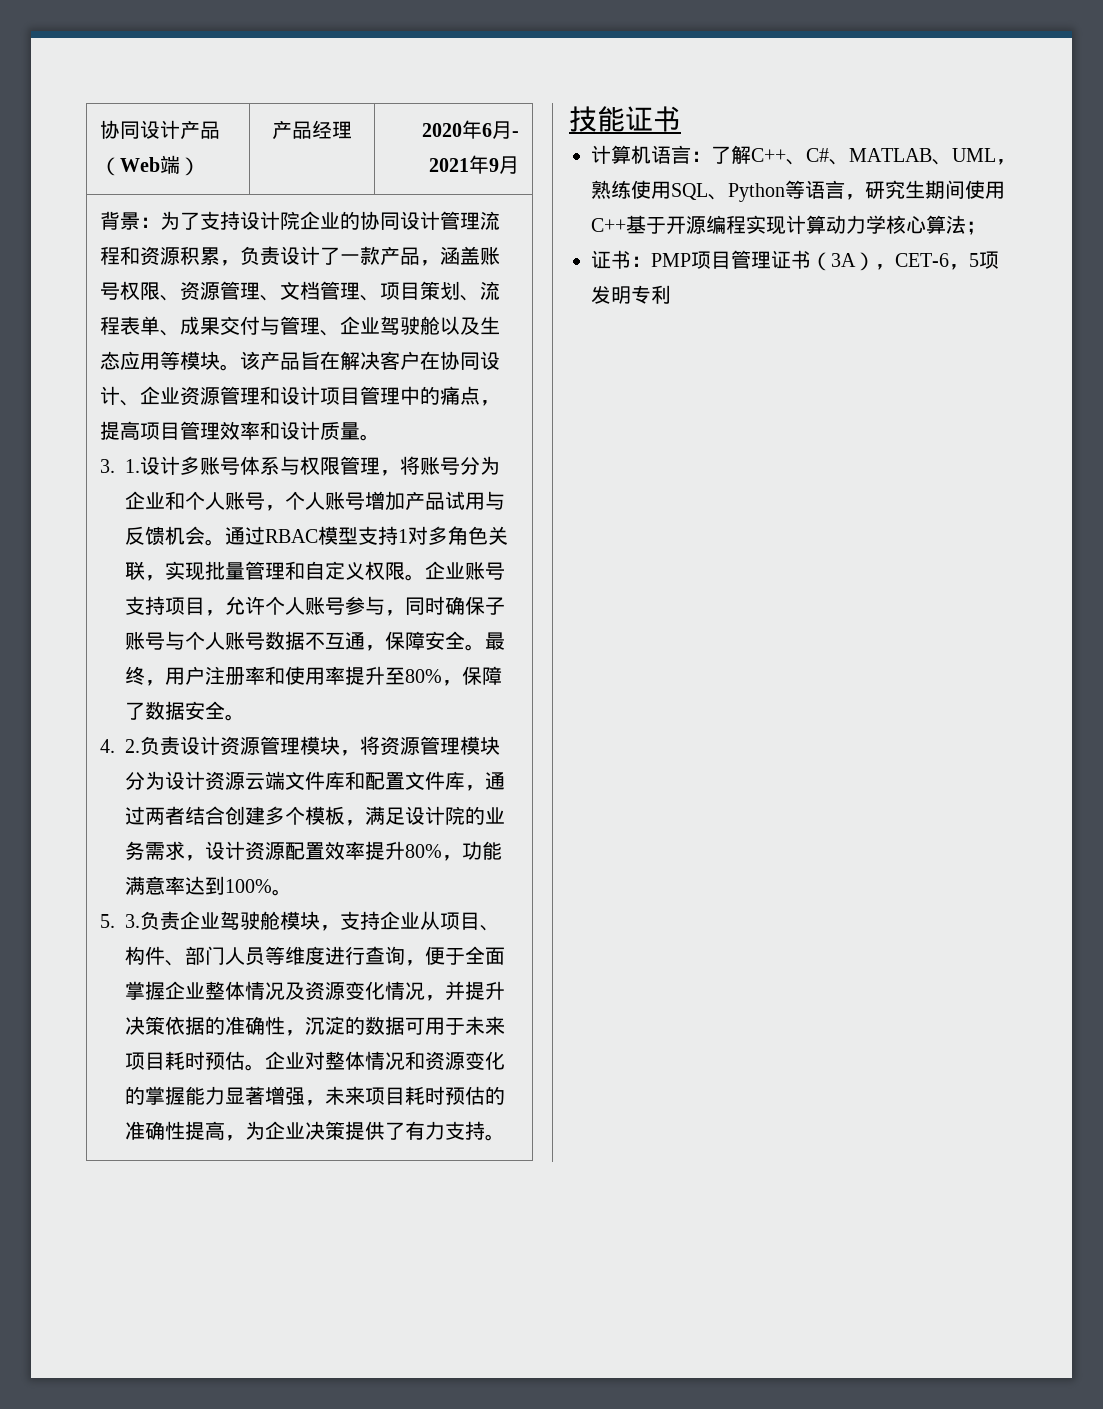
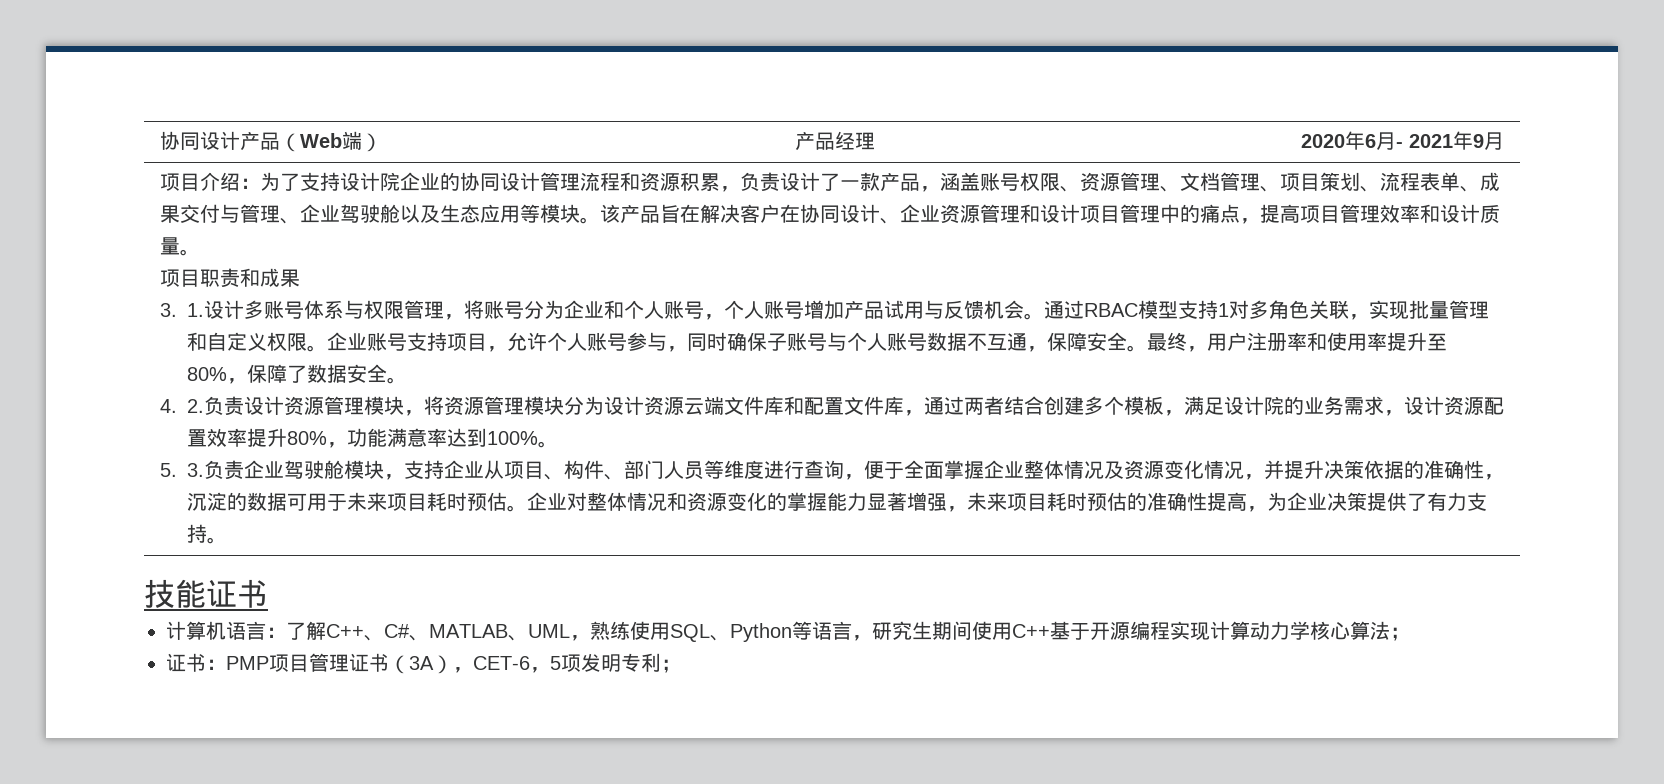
- 背景：为了支持设计院企业的协同设计管理流程和资源积累，负责设计了一款产品，涵盖账号权限、资源管理、文档管理、项目策划、流程表单、成果交付与管理、企业驾驶舱以及生态应用等模块。
+ 项目介绍：为了支持设计院企业的协同设计管理流程和资源积累，负责设计了一款产品，涵盖账号权限、资源管理、文档管理、项目策划、流程表单、成果交付与管理、企业驾驶舱以及生态应用等模块。
+ 项目职责和成果
- 证书：PMP项目管理证书（3A），CET-6，5项发明专利
+ 证书：PMP项目管理证书（3A），CET-6，5项发明专利；

